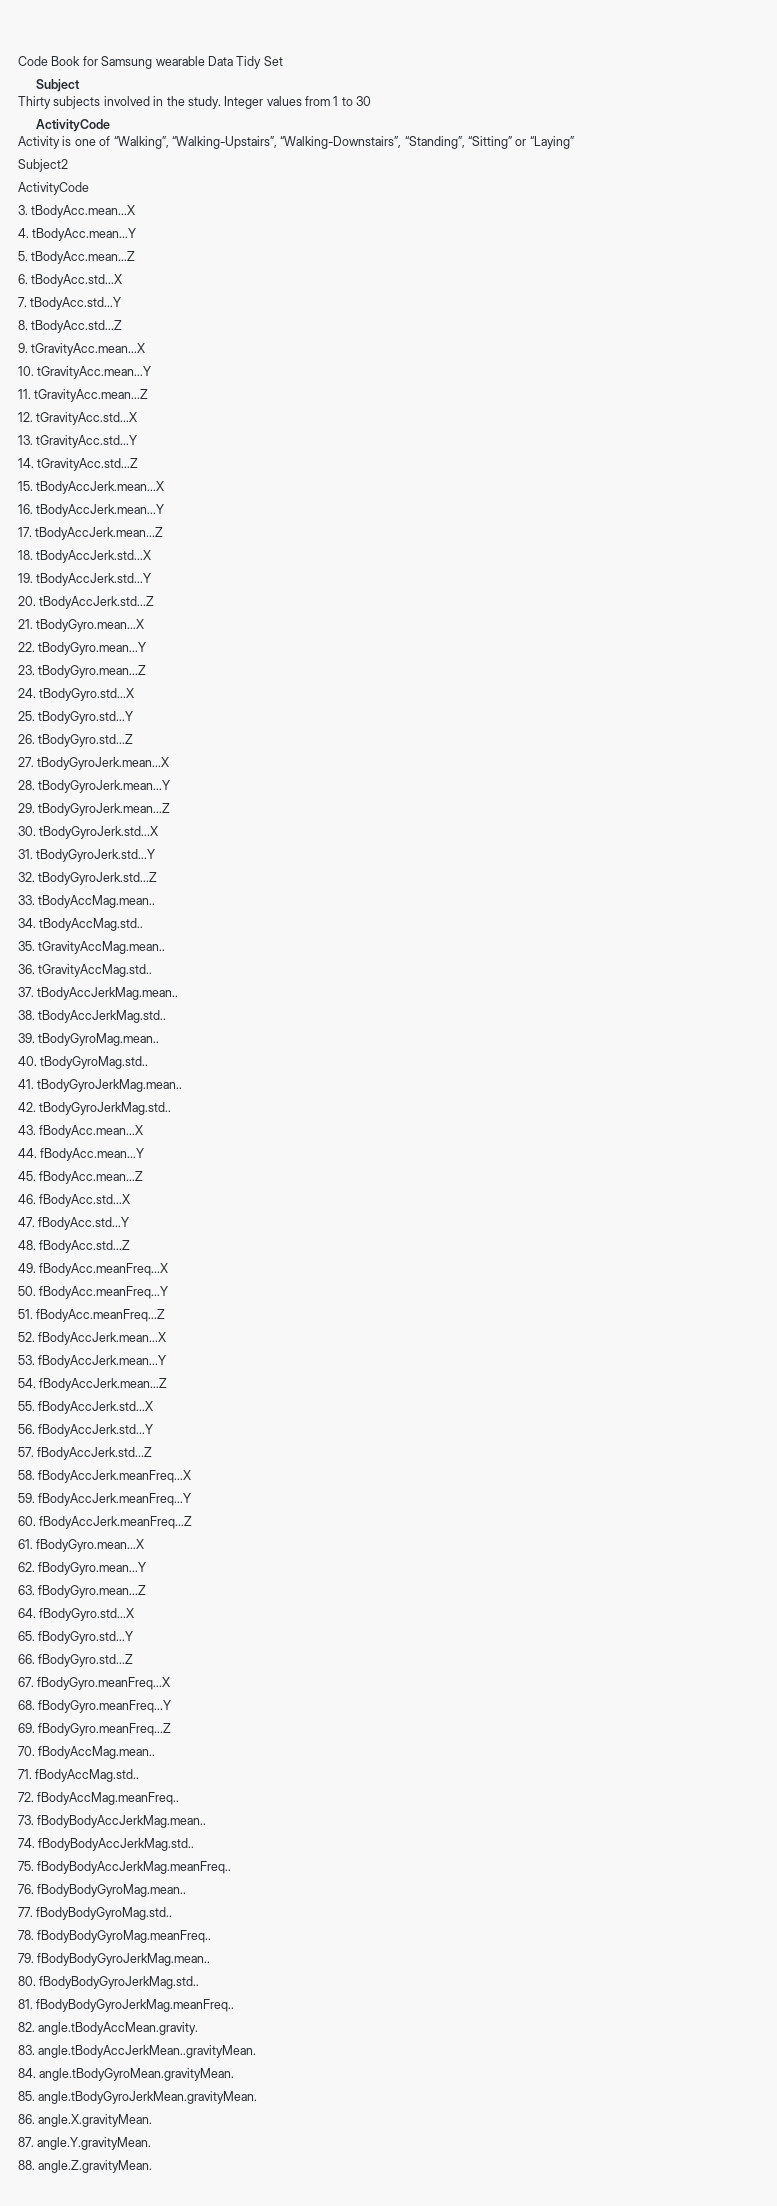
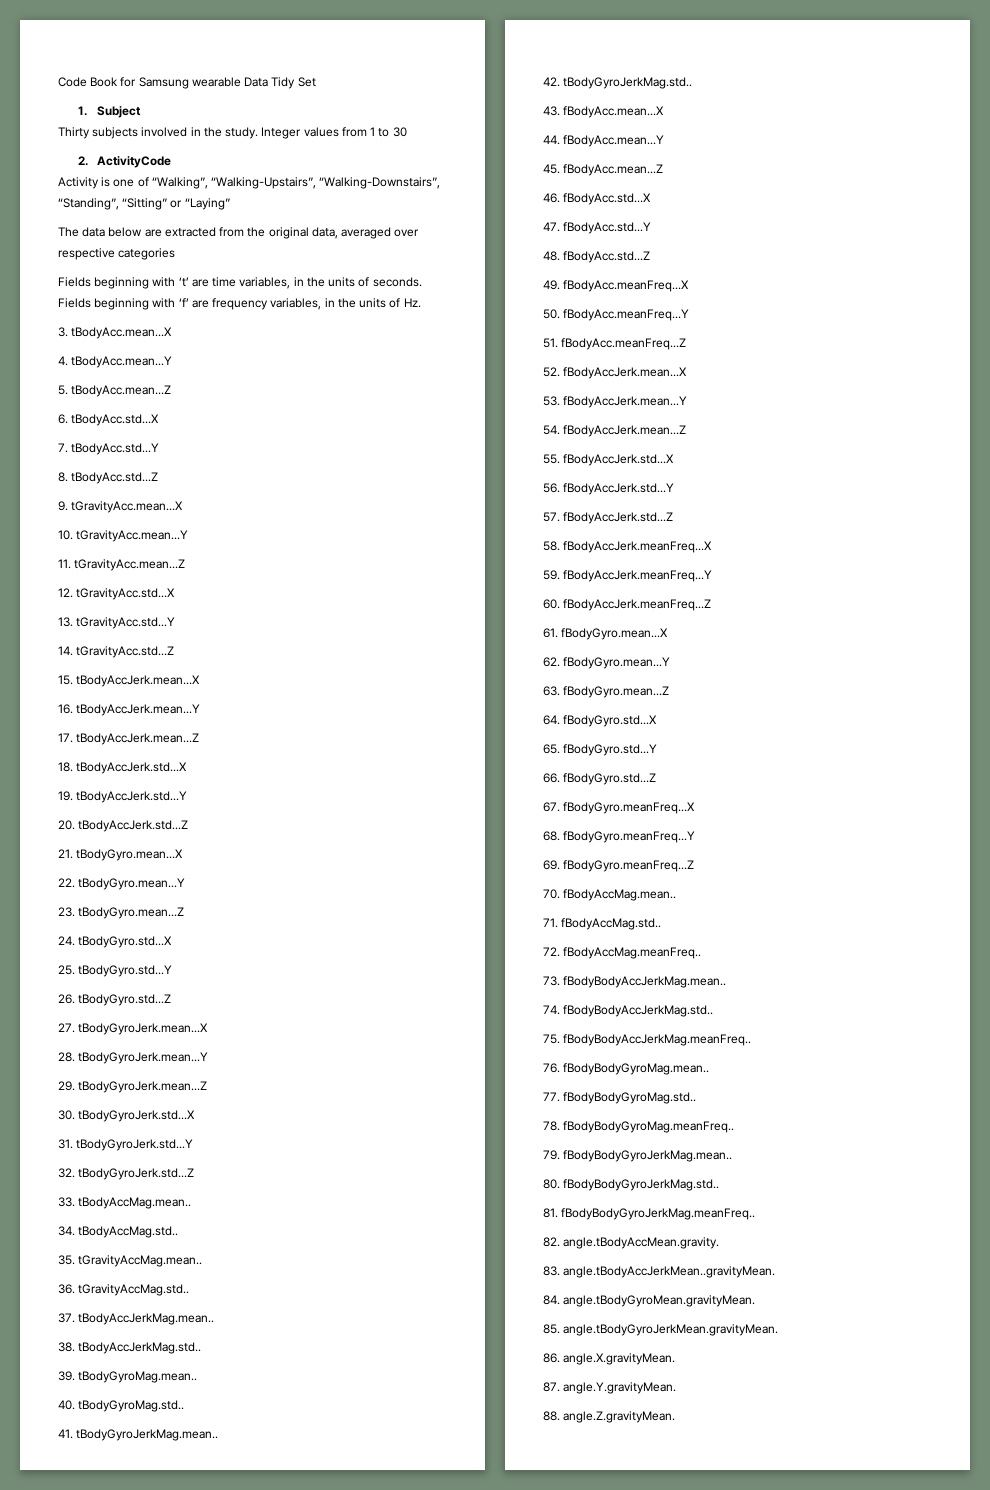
- Subject
+ 1. Subject
  Integer values from 1 to 30
- ActivityCode
+ 2. ActivityCode
- Subject2
- ActivityCode
+ The data below are extracted from the original data, averaged over respective categories
+ Fields beginning with ‘t’ are time variables, in the units of seconds. Fields beginning with ‘f’ are frequency variables, in the units of Hz.

